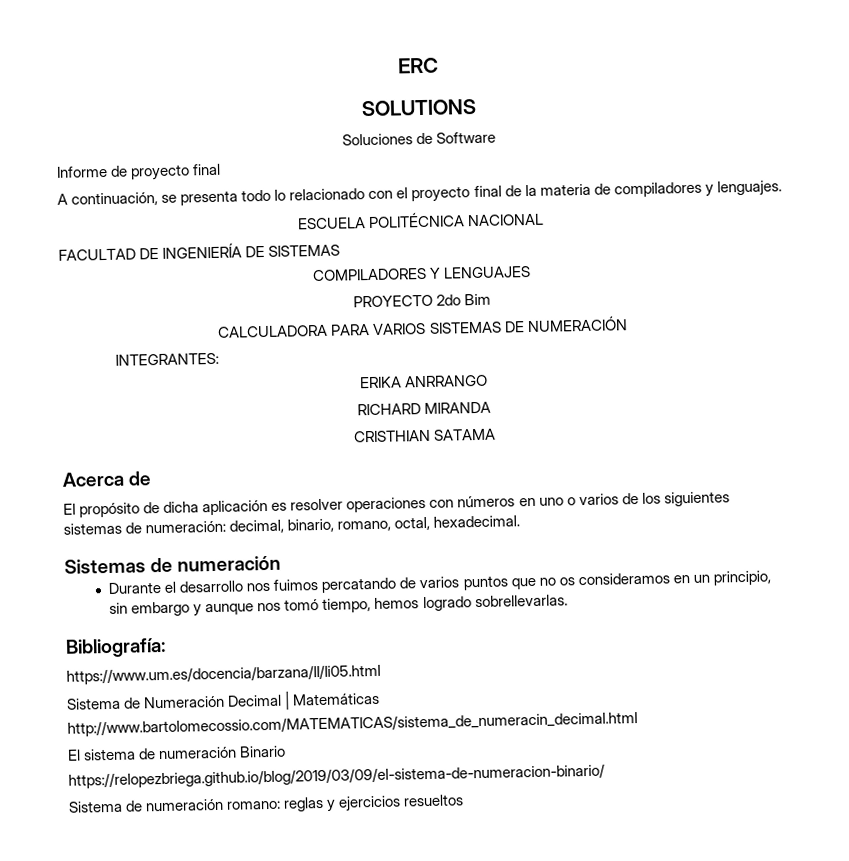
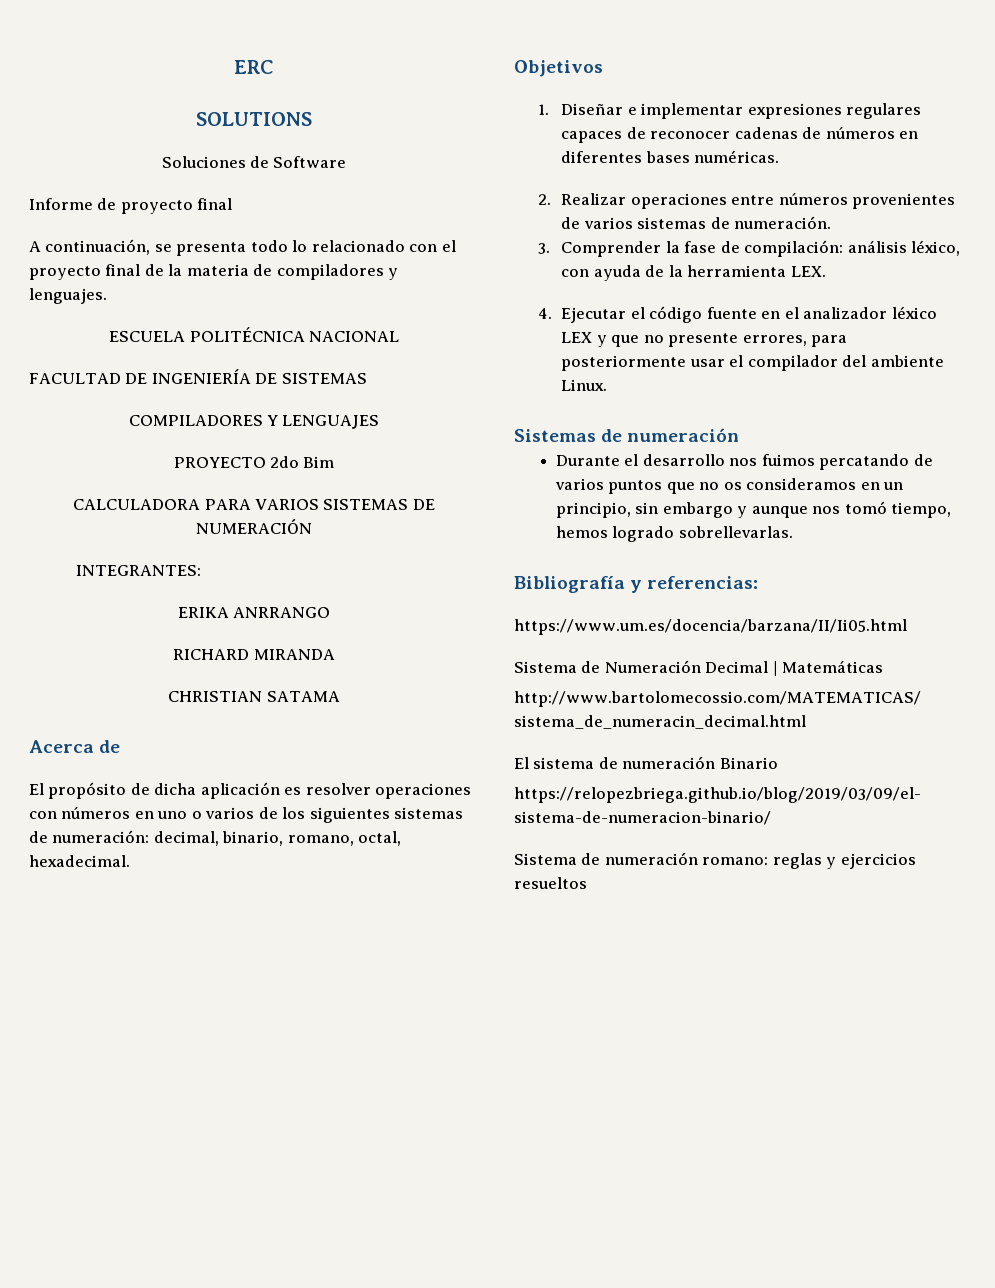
- CRISTHIAN SATAMA
+ CHRISTIAN SATAMA
+ Objetivos
+ 1. Diseñar e implementar expresiones regulares capaces de reconocer cadenas de números en diferentes bases numéricas.
+ 2. Realizar operaciones entre números provenientes de varios sistemas de numeración.
+ 3. Comprender la fase de compilación: análisis léxico, con ayuda de la herramienta LEX.
+ 4. Ejecutar el código fuente en el analizador léxico LEX y que no presente errores, para posteriormente usar el compilador del ambiente Linux.
- Bibliografía:
+ Bibliografía y referencias:

